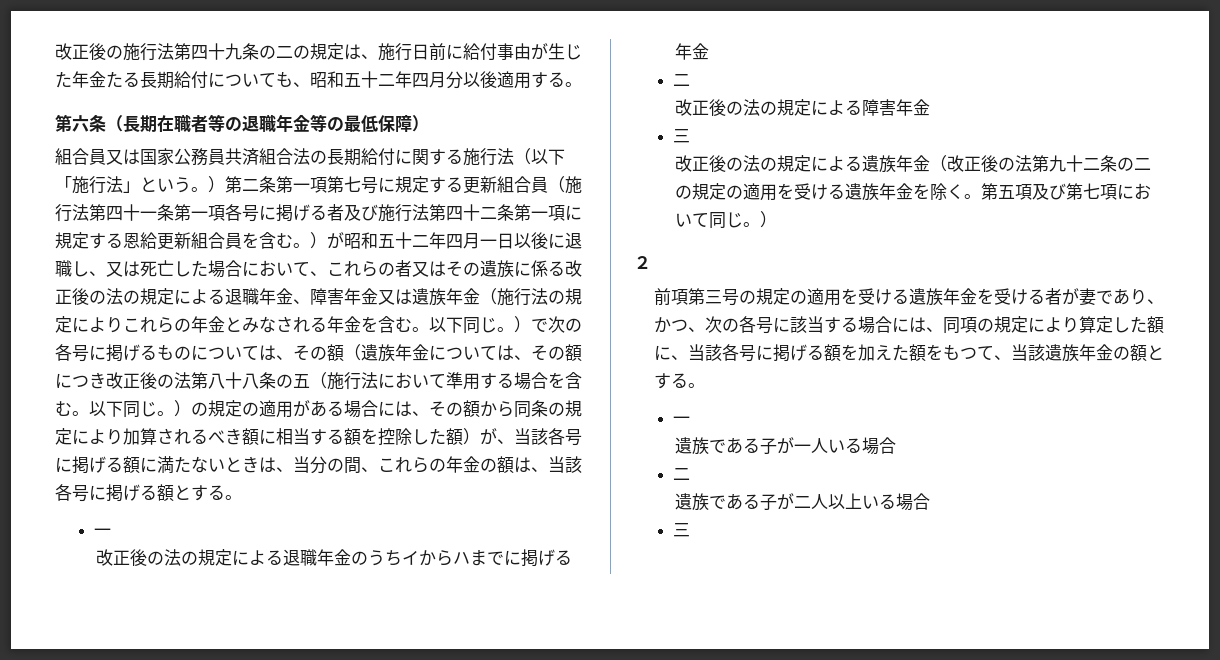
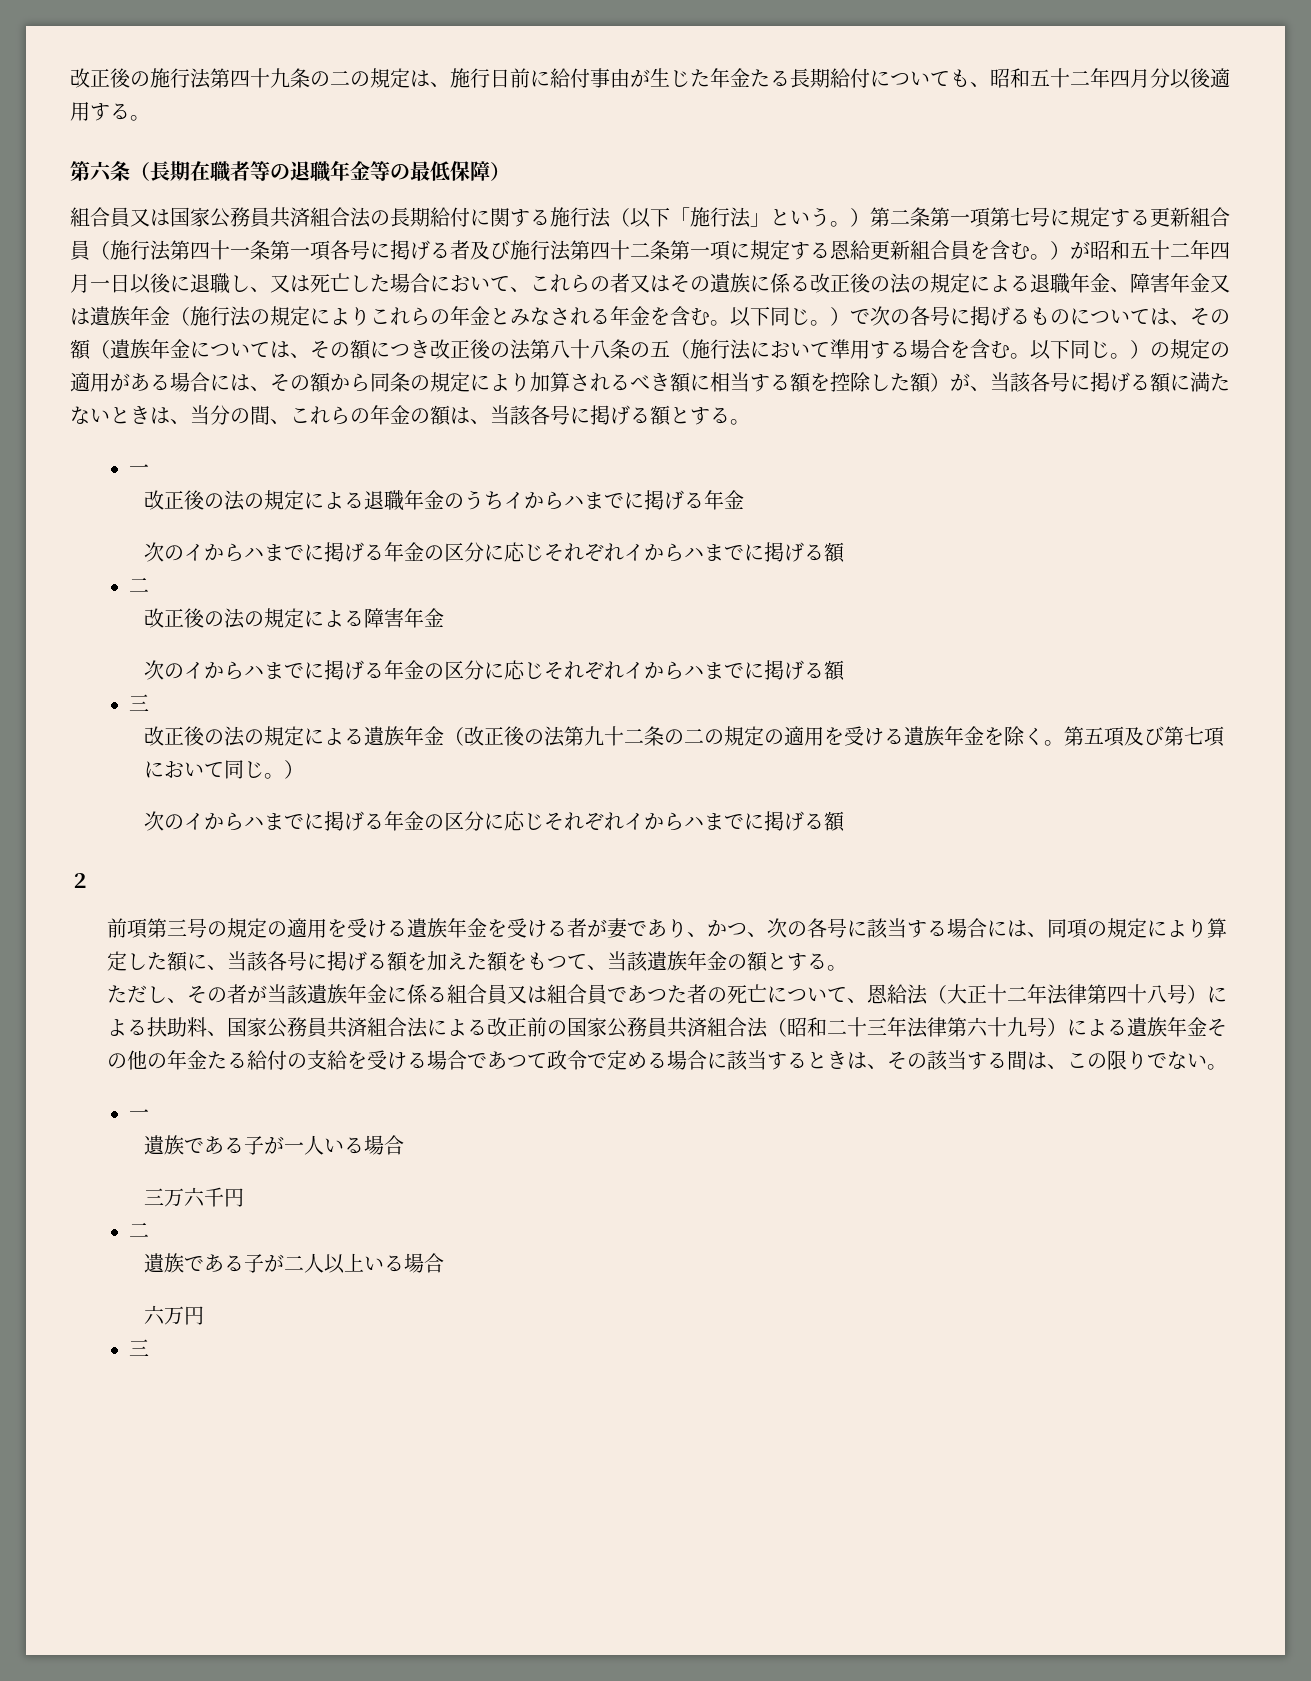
  改正後の法の規定による退職年金のうちイからハまでに掲げる年金
+ 次のイからハまでに掲げる年金の区分に応じそれぞれイからハまでに掲げる額
  改正後の法の規定による障害年金
+ 次のイからハまでに掲げる年金の区分に応じそれぞれイからハまでに掲げる額
  第五項及び第七項において同じ。）
+ 次のイからハまでに掲げる年金の区分に応じそれぞれイからハまでに掲げる額
+ ただし、その者が当該遺族年金に係る組合員又は組合員であつた者の死亡について、恩給法（大正十二年法律第四十八号）による扶助料、国家公務員共済組合法による改正前の国家公務員共済組合法（昭和二十三年法律第六十九号）による遺族年金その他の年金たる給付の支給を受ける場合であつて政令で定める場合に該当するときは、その該当する間は、この限りでない。
+ 三万六千円
+ 六万円

